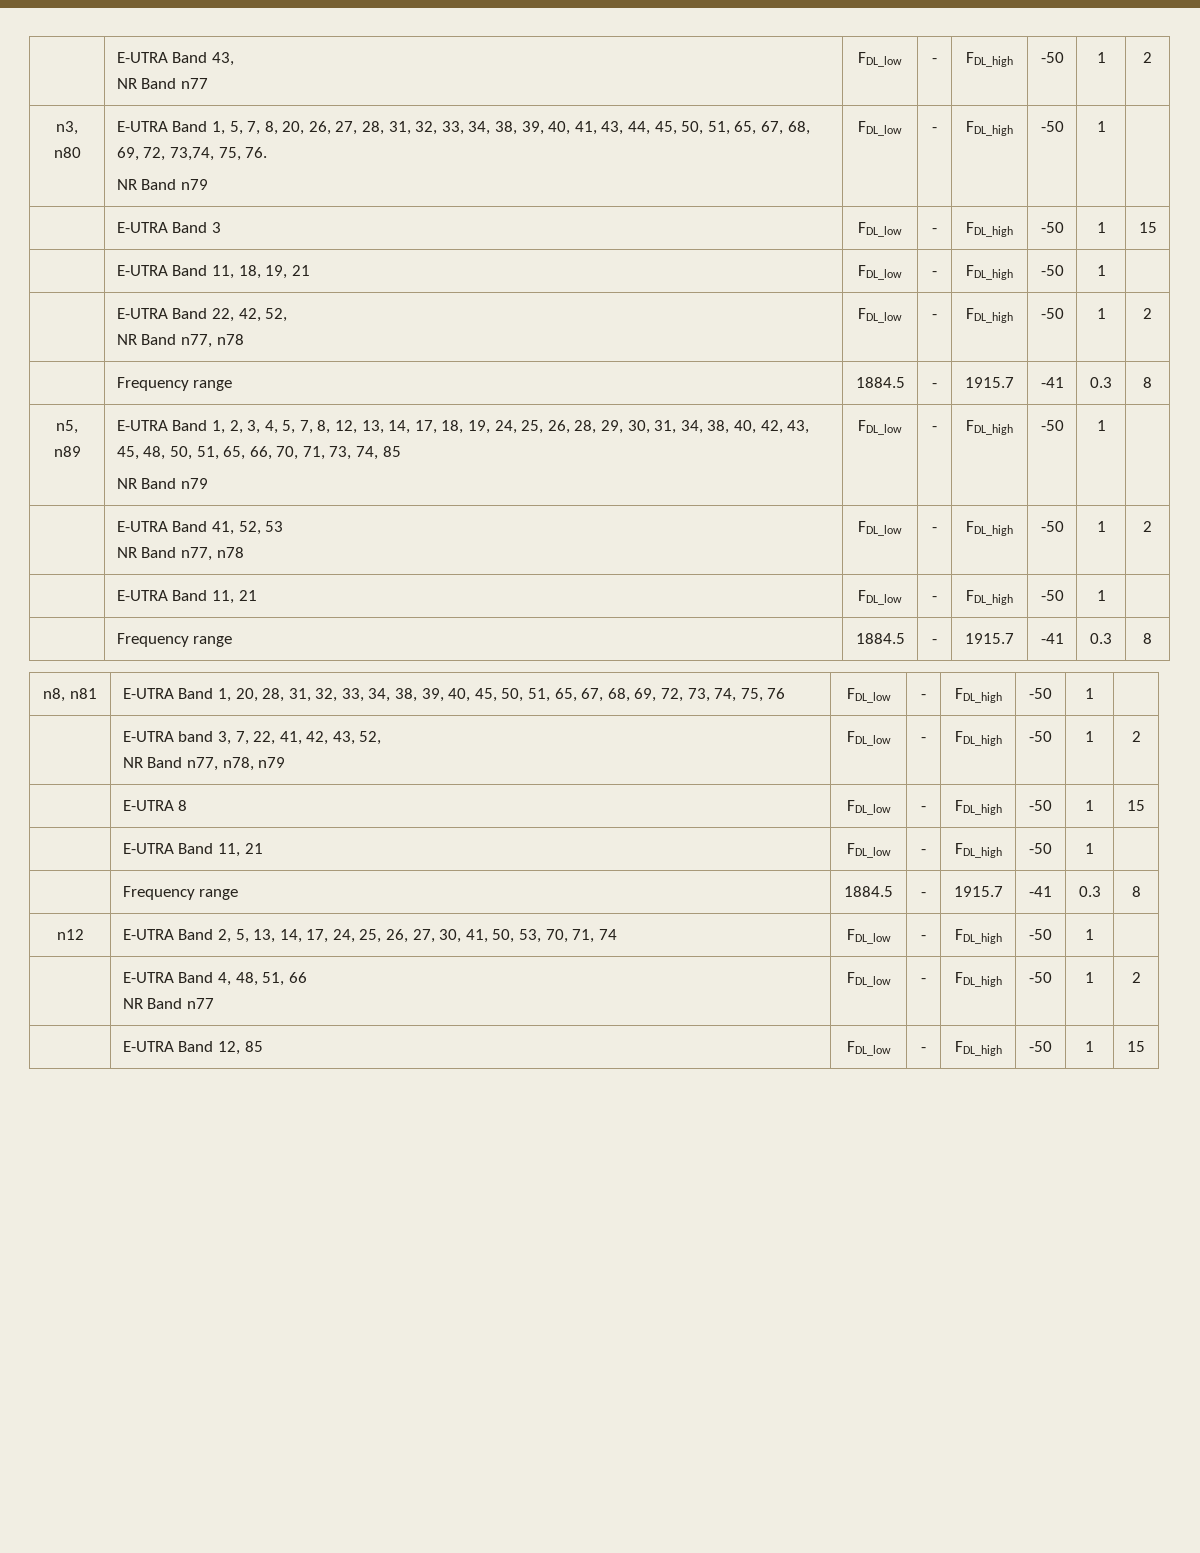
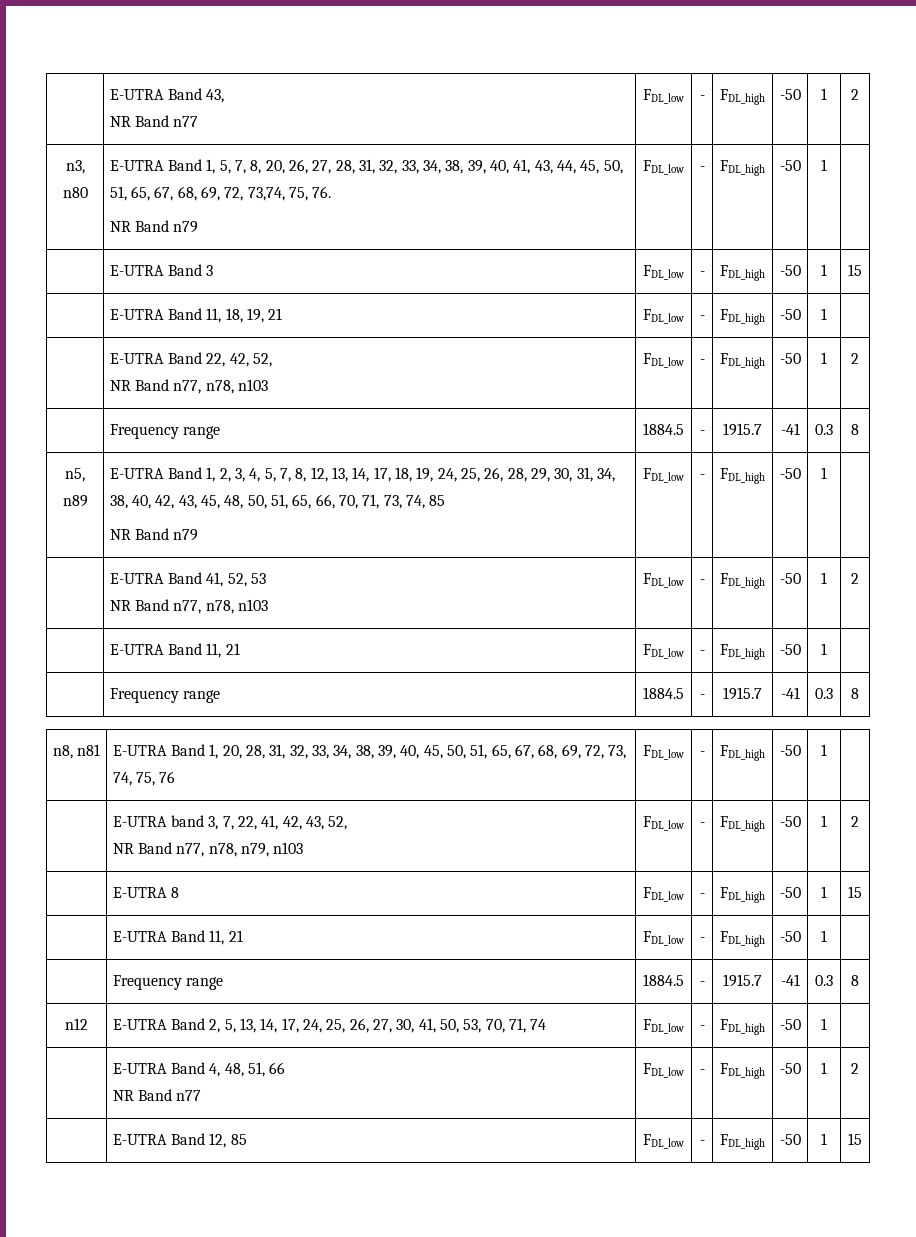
  | E-UTRA Band 22, 42, 52,
- NR Band n77, n78 | FDL_low | - | FDL_high | -50 | 1 | 2
+ NR Band n77, n78, n103 | FDL_low | - | FDL_high | -50 | 1 | 2
  | E-UTRA Band 41, 52, 53
- NR Band n77, n78 | FDL_low | - | FDL_high | -50 | 1 | 2
+ NR Band n77, n78, n103 | FDL_low | - | FDL_high | -50 | 1 | 2
  | E-UTRA band 3, 7, 22, 41, 42, 43, 52,
- NR Band n77, n78, n79 | FDL_low | - | FDL_high | -50 | 1 | 2
+ NR Band n77, n78, n79, n103 | FDL_low | - | FDL_high | -50 | 1 | 2

